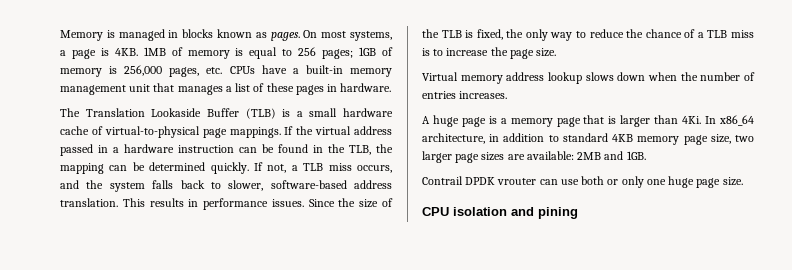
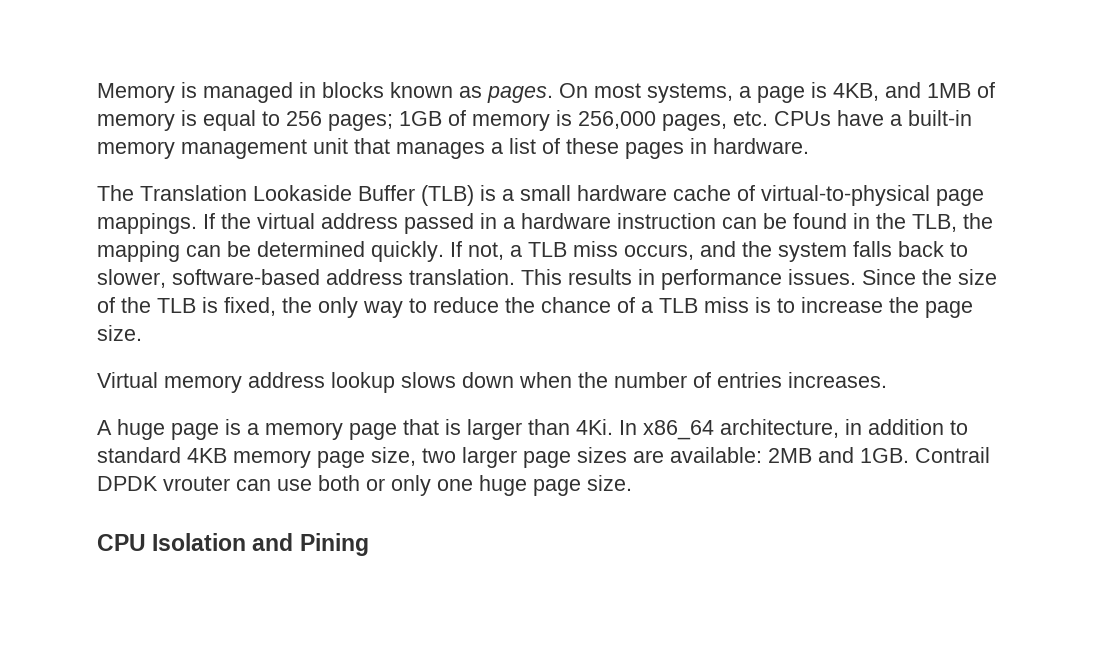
- On most systems, a page is 4KB. 1MB of memory is equal to 256 pages; 1GB of memory is 256,000 pages, etc. CPUs have a built-in memory management unit that manages a list of these pages in hardware.
+ On most systems, a page is 4KB, and 1MB of memory is equal to 256 pages; 1GB of memory is 256,000 pages, etc. CPUs have a built-in memory management unit that manages a list of these pages in hardware.
- In x86_64 architecture, in addition to standard 4KB memory page size, two larger page sizes are available: 2MB and 1GB.
- Contrail DPDK vrouter can use both or only one huge page size.
+ In x86_64 architecture, in addition to standard 4KB memory page size, two larger page sizes are available: 2MB and 1GB. Contrail DPDK vrouter can use both or only one huge page size.
- CPU isolation and pining
+ CPU Isolation and Pining

